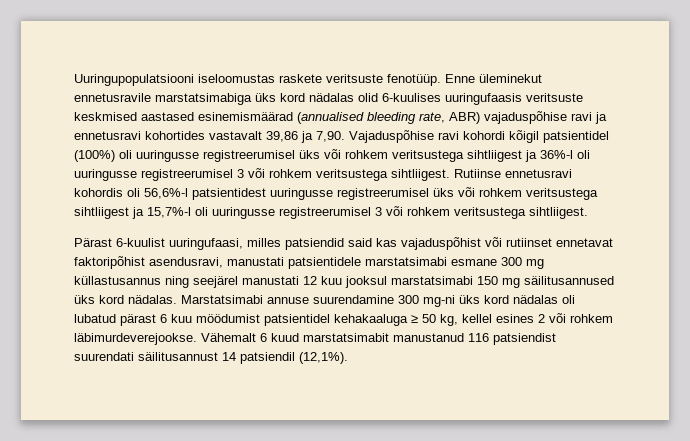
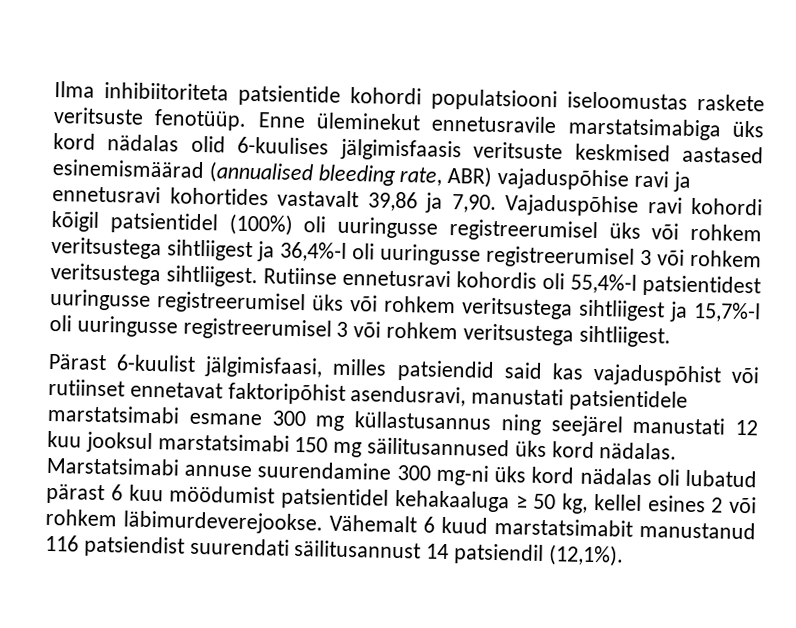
- Uuringupopulatsiooni iseloomustas raskete veritsuste fenotüüp.
+ Ilma inhibiitoriteta patsientide kohordi populatsiooni iseloomustas raskete veritsuste fenotüüp.
- Enne üleminekut ennetusravile marstatsimabiga üks kord nädalas olid 6-kuulises uuringufaasis veritsuste keskmised aastased esinemismäärad (annualised bleeding rate, ABR) vajaduspõhise ravi ja ennetusravi kohortides vastavalt 39,86 ja 7,90.
+ Enne üleminekut ennetusravile marstatsimabiga üks kord nädalas olid 6-kuulises jälgimisfaasis veritsuste keskmised aastased esinemismäärad (annualised bleeding rate, ABR) vajaduspõhise ravi ja ennetusravi kohortides vastavalt 39,86 ja 7,90.
- Vajaduspõhise ravi kohordi kõigil patsientidel (100%) oli uuringusse registreerumisel üks või rohkem veritsustega sihtliigest ja 36%-l oli uuringusse registreerumisel 3 või rohkem veritsustega sihtliigest.
+ Vajaduspõhise ravi kohordi kõigil patsientidel (100%) oli uuringusse registreerumisel üks või rohkem veritsustega sihtliigest ja 36,4%-l oli uuringusse registreerumisel 3 või rohkem veritsustega sihtliigest.
- Rutiinse ennetusravi kohordis oli 56,6%-l patsientidest uuringusse registreerumisel üks või rohkem veritsustega sihtliigest ja 15,7%-l oli uuringusse registreerumisel 3 või rohkem veritsustega sihtliigest.
+ Rutiinse ennetusravi kohordis oli 55,4%-l patsientidest uuringusse registreerumisel üks või rohkem veritsustega sihtliigest ja 15,7%-l oli uuringusse registreerumisel 3 või rohkem veritsustega sihtliigest.
- Pärast 6-kuulist uuringufaasi, milles patsiendid said kas vajaduspõhist või rutiinset ennetavat faktoripõhist asendusravi, manustati patsientidele marstatsimabi esmane 300 mg küllastusannus ning seejärel manustati 12 kuu jooksul marstatsimabi 150 mg säilitusannused üks kord nädalas.
+ Pärast 6-kuulist jälgimisfaasi, milles patsiendid said kas vajaduspõhist või rutiinset ennetavat faktoripõhist asendusravi, manustati patsientidele marstatsimabi esmane 300 mg küllastusannus ning seejärel manustati 12 kuu jooksul marstatsimabi 150 mg säilitusannused üks kord nädalas.

